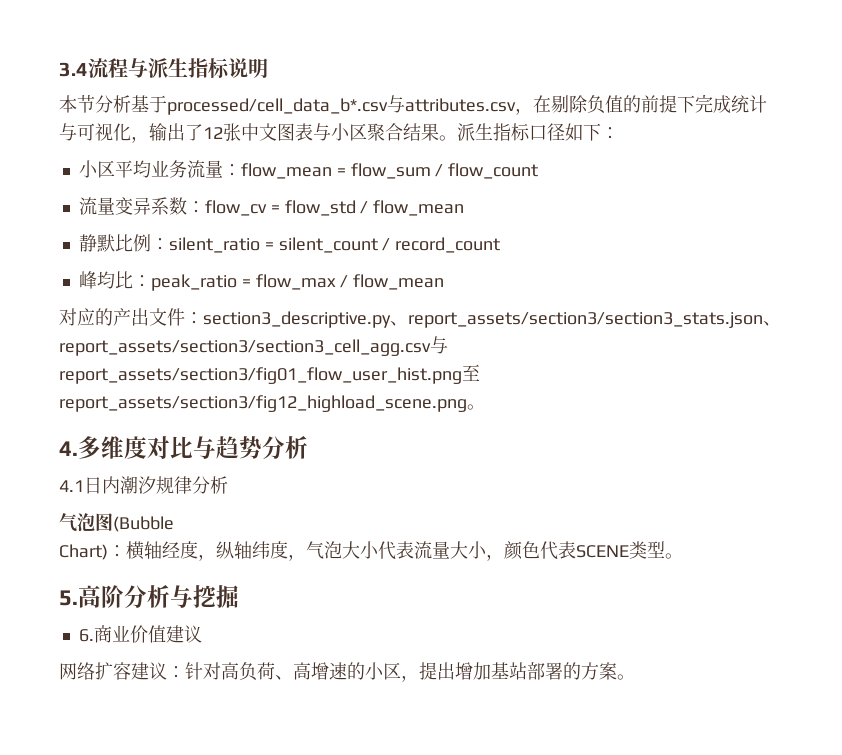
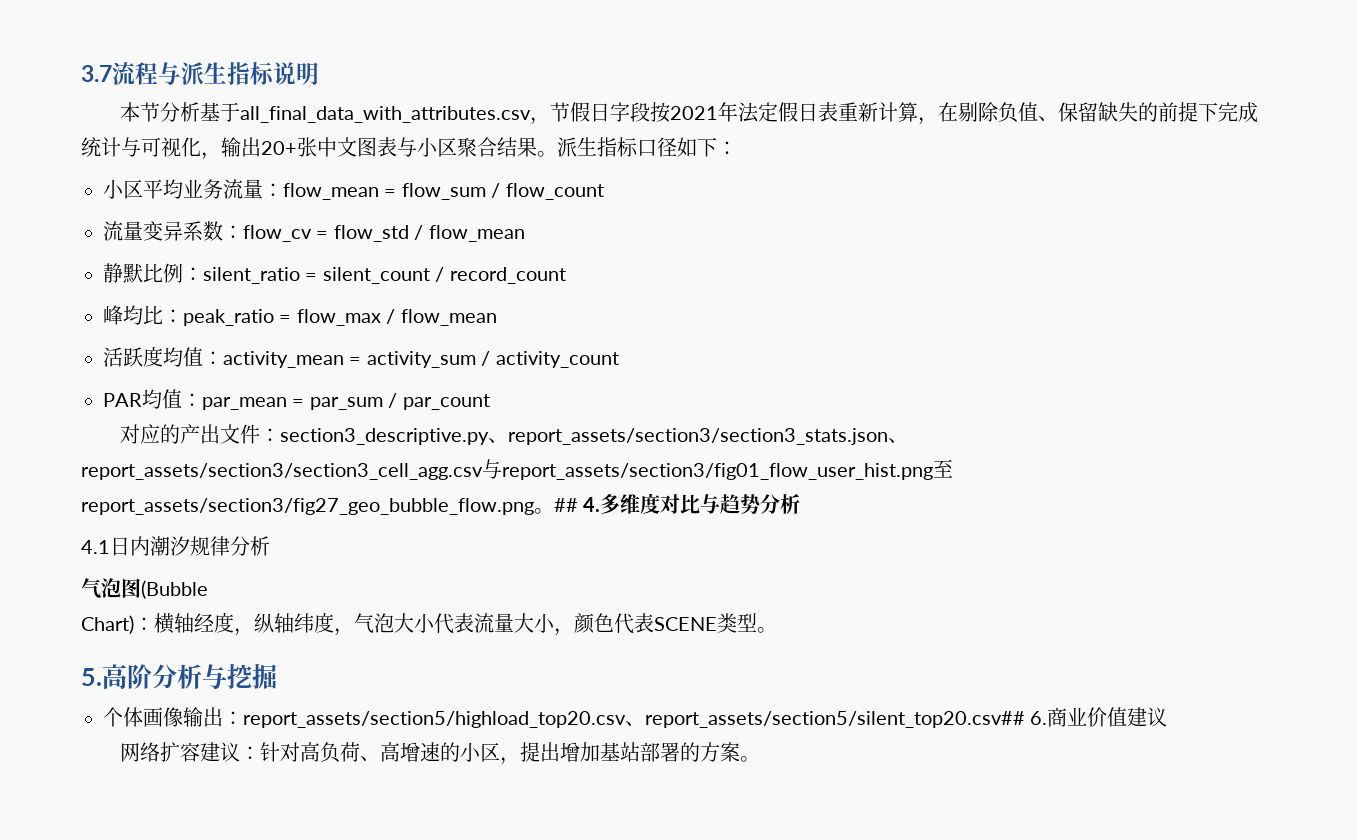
- 3.4流程与派生指标说明
+ 3.7流程与派生指标说明
- 本节分析基于processed/cell_data_b*.csv与attributes.csv，在剔除负值的前提下完成统计与可视化，输出了12张中文图表与小区聚合结果。
+ 本节分析基于all_final_data_with_attributes.csv，节假日字段按2021年法定假日表重新计算，在剔除负值、保留缺失的前提下完成统计与可视化，输出20+张中文图表与小区聚合结果。
+ 活跃度均值：activity_mean = activity_sum / activity_count
+ PAR均值：par_mean = par_sum / par_count
- 对应的产出文件：section3_descriptive.py、report_assets/section3/section3_stats.json、report_assets/section3/section3_cell_agg.csv与report_assets/section3/fig01_flow_user_hist.png至report_assets/section3/fig12_highload_scene.png。
- 4.多维度对比与趋势分析
+ 对应的产出文件：section3_descriptive.py、report_assets/section3/section3_stats.json、report_assets/section3/section3_cell_agg.csv与report_assets/section3/fig01_flow_user_hist.png至report_assets/section3/fig27_geo_bubble_flow.png。## 4.多维度对比与趋势分析
- 6.商业价值建议
+ 个体画像输出：report_assets/section5/highload_top20.csv、report_assets/section5/silent_top20.csv## 6.商业价值建议

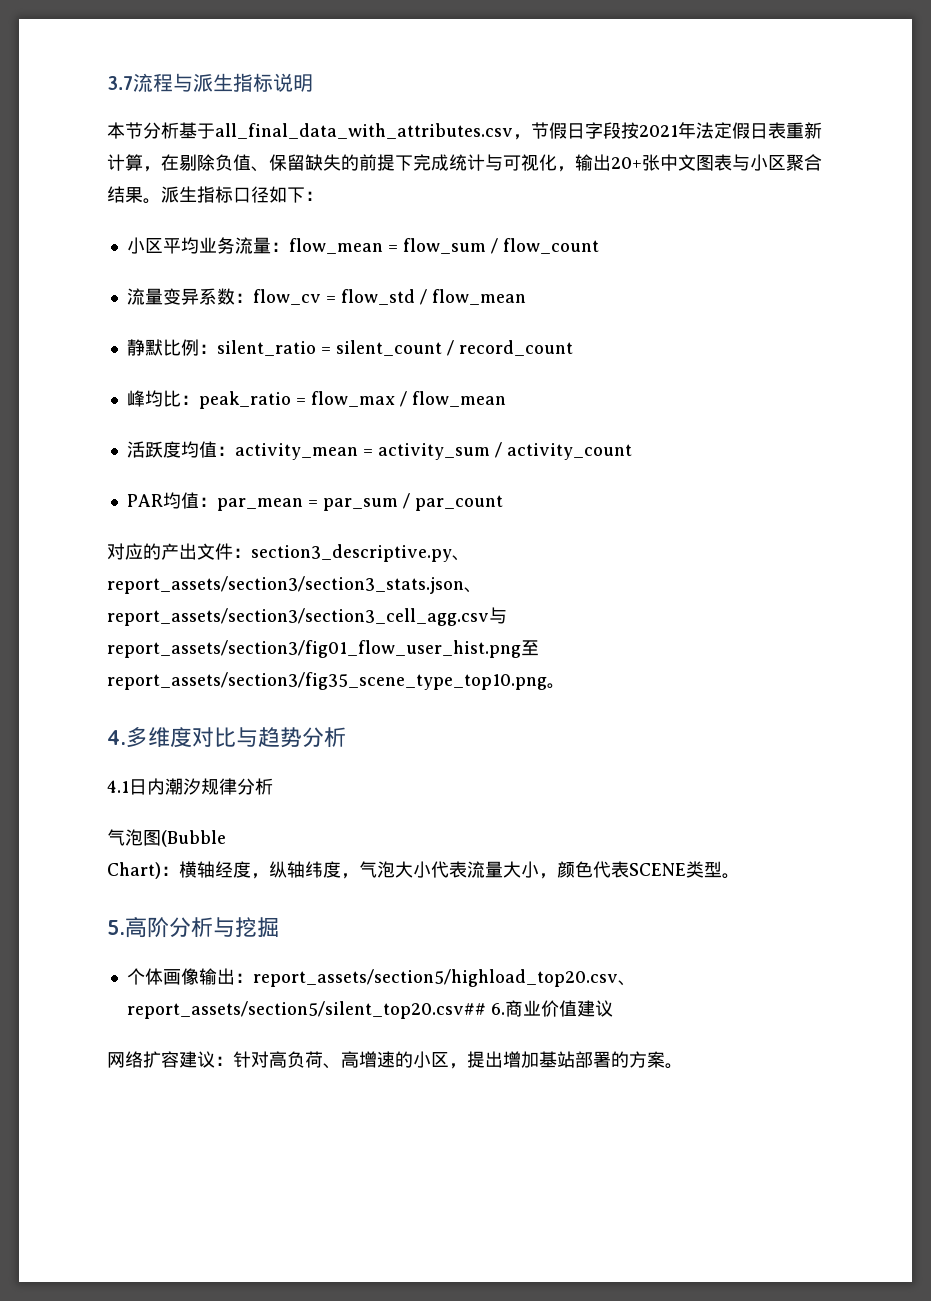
- 对应的产出文件：section3_descriptive.py、report_assets/section3/section3_stats.json、report_assets/section3/section3_cell_agg.csv与report_assets/section3/fig01_flow_user_hist.png至report_assets/section3/fig27_geo_bubble_flow.png。## 4.多维度对比与趋势分析
+ 对应的产出文件：section3_descriptive.py、report_assets/section3/section3_stats.json、report_assets/section3/section3_cell_agg.csv与report_assets/section3/fig01_flow_user_hist.png至report_assets/section3/fig35_scene_type_top10.png。
+ 4.多维度对比与趋势分析

